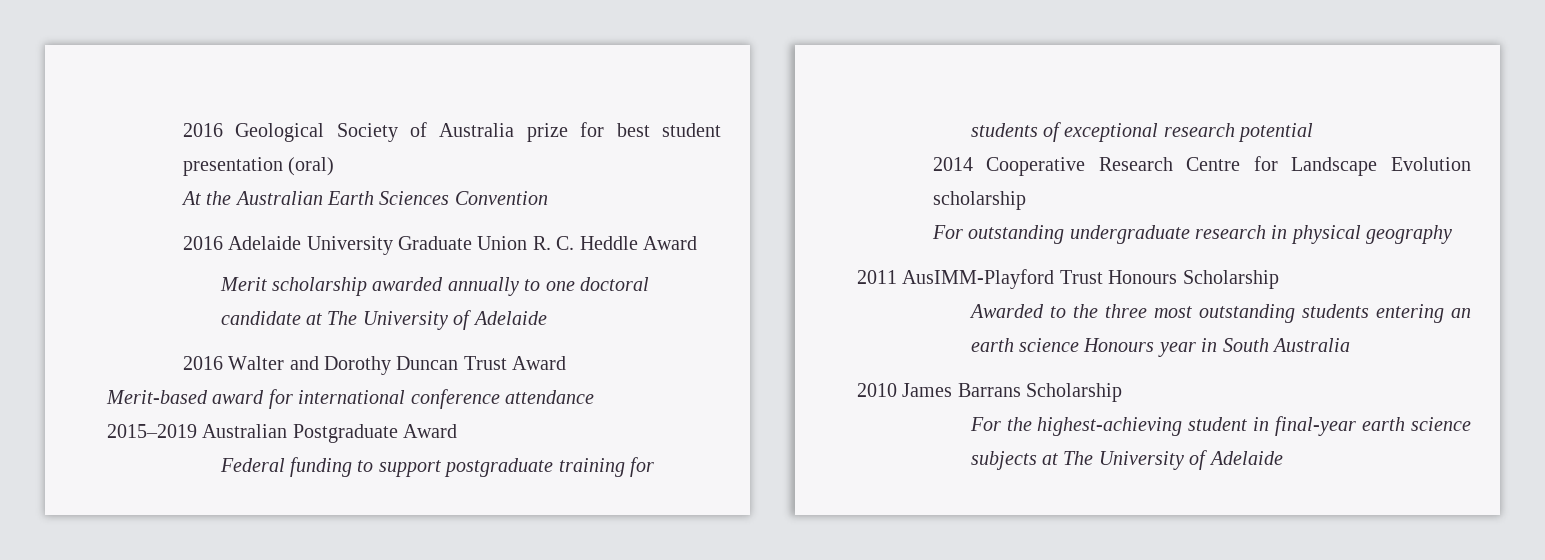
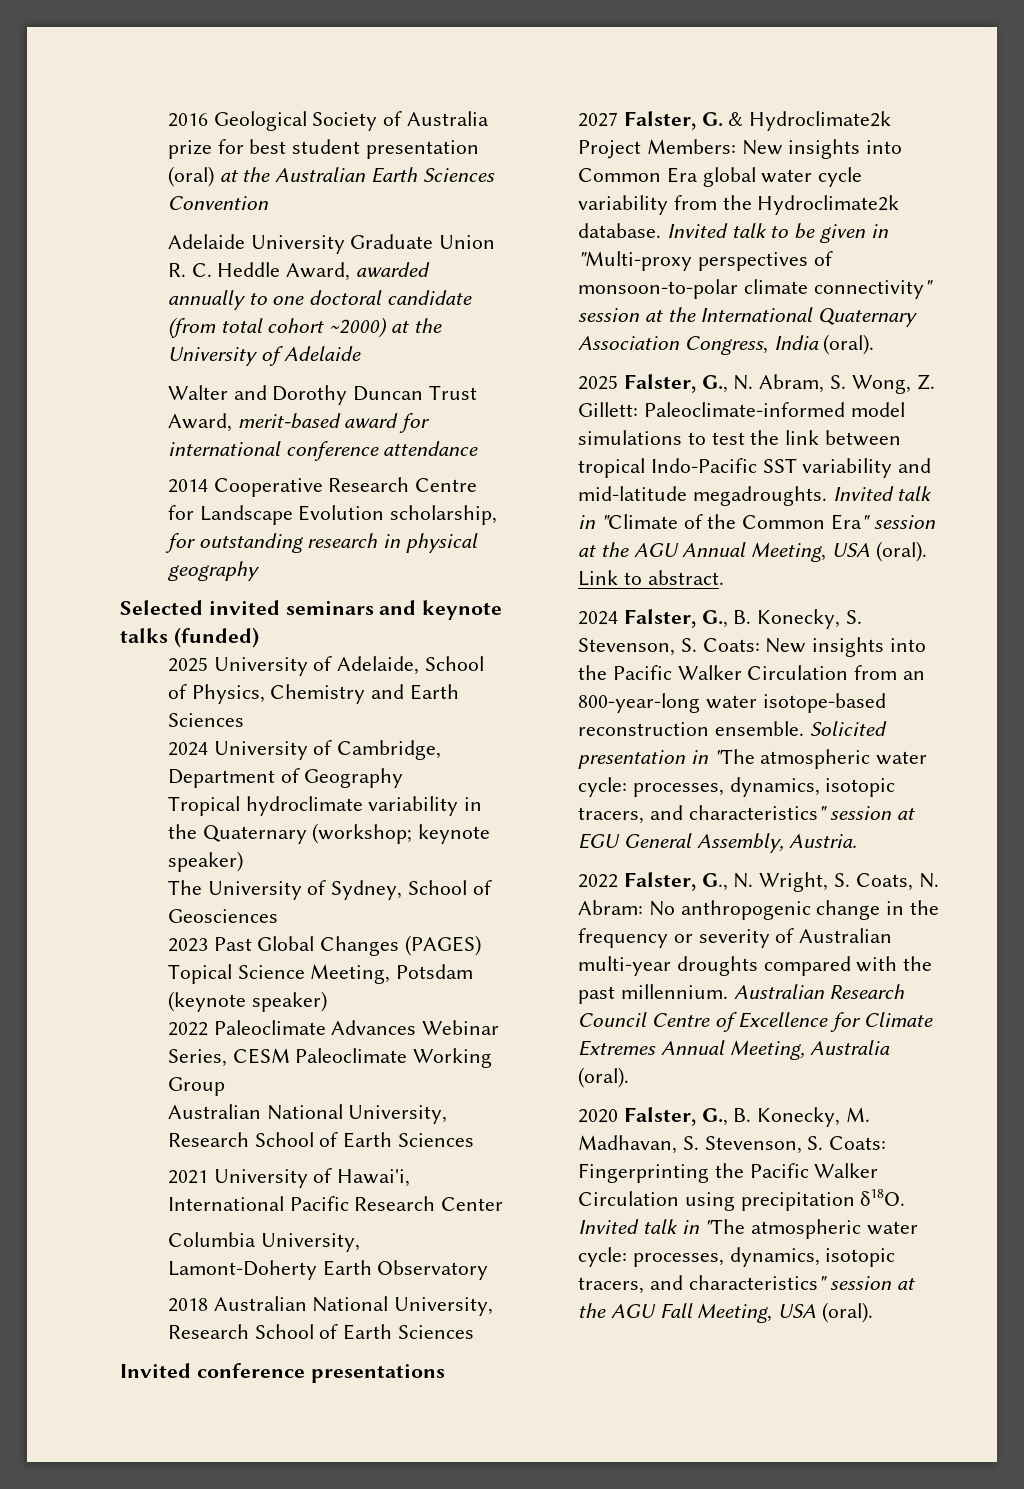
- 2016 Geological Society of Australia prize for best student presentation (oral)
- At the Australian Earth Sciences Convention
+ 2016 Geological Society of Australia prize for best student presentation (oral) at the Australian Earth Sciences Convention
- 2016 Adelaide University Graduate Union R. C. Heddle Award
- Merit scholarship awarded annually to one doctoral candidate at The University of Adelaide
+ Adelaide University Graduate Union R. C. Heddle Award, awarded annually to one doctoral candidate (from total cohort ~2000) at the University of Adelaide
- 2016 Walter and Dorothy Duncan Trust Award
- Merit-based award for international conference attendance
+ Walter and Dorothy Duncan Trust Award, merit-based award for international conference attendance
- 2015–2019 Australian Postgraduate Award
- Federal funding to support postgraduate training for students of exceptional research potential
- 2014 Cooperative Research Centre for Landscape Evolution scholarship
- For outstanding undergraduate research in physical geography
+ 2014 Cooperative Research Centre for Landscape Evolution scholarship, for outstanding research in physical geography
- 2011 AusIMM-Playford Trust Honours Scholarship
- Awarded to the three most outstanding students entering an earth science Honours year in South Australia
- 2010 James Barrans Scholarship
- For the highest-achieving student in final-year earth science subjects at The University of Adelaide
+ Selected invited seminars and keynote talks (funded)
+ 2025 University of Adelaide, School of Physics, Chemistry and Earth Sciences
+ 2024 University of Cambridge, Department of Geography
+ Tropical hydroclimate variability in the Quaternary (workshop; keynote speaker)
+ The University of Sydney, School of Geosciences
+ 2023 Past Global Changes (PAGES) Topical Science Meeting, Potsdam (keynote speaker)
+ 2022 Paleoclimate Advances Webinar Series, CESM Paleoclimate Working Group
+ Australian National University, Research School of Earth Sciences
+ 2021 University of Hawai'i, International Pacific Research Center
+ Columbia University, Lamont-Doherty Earth Observatory
+ 2018 Australian National University, Research School of Earth Sciences
+ Invited conference presentations
+ 2027 Falster, G. & Hydroclimate2k Project Members: New insights into Common Era global water cycle variability from the Hydroclimate2k database. Invited talk to be given in "Multi‑proxy perspectives of monsoon‑to‑polar climate connectivity" session at the International Quaternary Association Congress, India (oral).
+ 2025 Falster, G., N. Abram, S. Wong, Z. Gillett: Paleoclimate-informed model simulations to test the link between tropical Indo-Pacific SST variability and mid-latitude megadroughts. Invited talk in "Climate of the Common Era" session at the AGU Annual Meeting, USA (oral). Link to abstract.
+ 2024 Falster, G., B. Konecky, S. Stevenson, S. Coats: New insights into the Pacific Walker Circulation from an 800-year-long water isotope-based reconstruction ensemble. Solicited presentation in "The atmospheric water cycle: processes, dynamics, isotopic tracers, and characteristics" session at EGU General Assembly, Austria.
+ 2022 Falster, G., N. Wright, S. Coats, N. Abram: No anthropogenic change in the frequency or severity of Australian multi-year droughts compared with the past millennium. Australian Research Council Centre of Excellence for Climate Extremes Annual Meeting, Australia (oral).
+ 2020 Falster, G., B. Konecky, M. Madhavan, S. Stevenson, S. Coats: Fingerprinting the Pacific Walker Circulation using precipitation δ18O. Invited talk in "The atmospheric water cycle: processes, dynamics, isotopic tracers, and characteristics" session at the AGU Fall Meeting, USA (oral).

